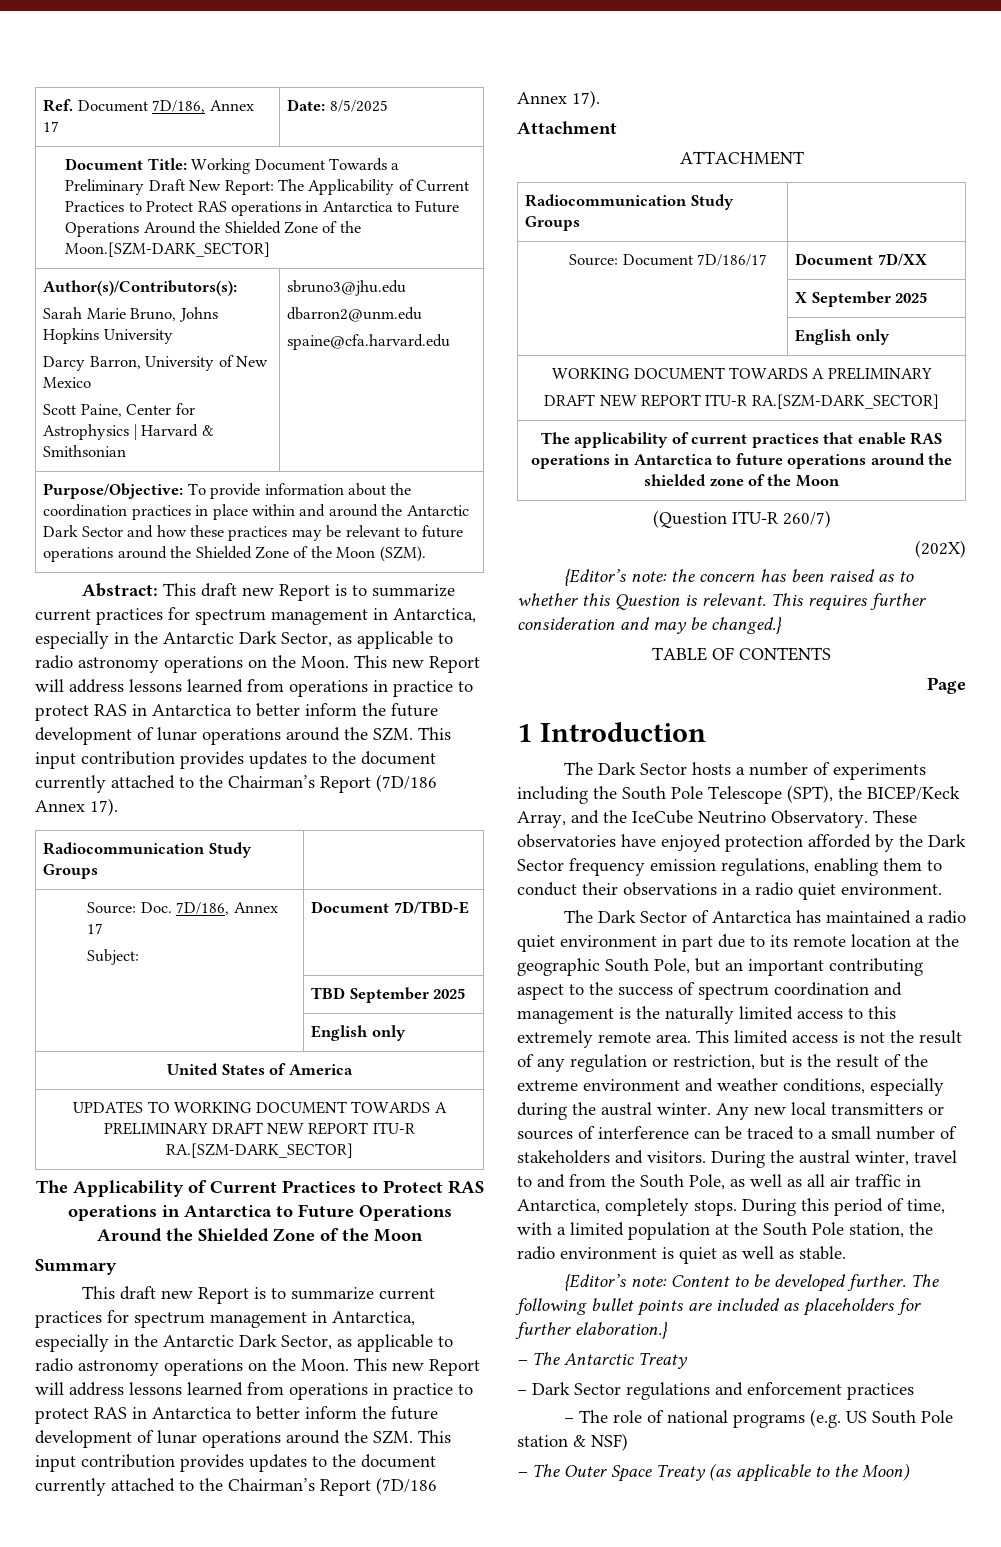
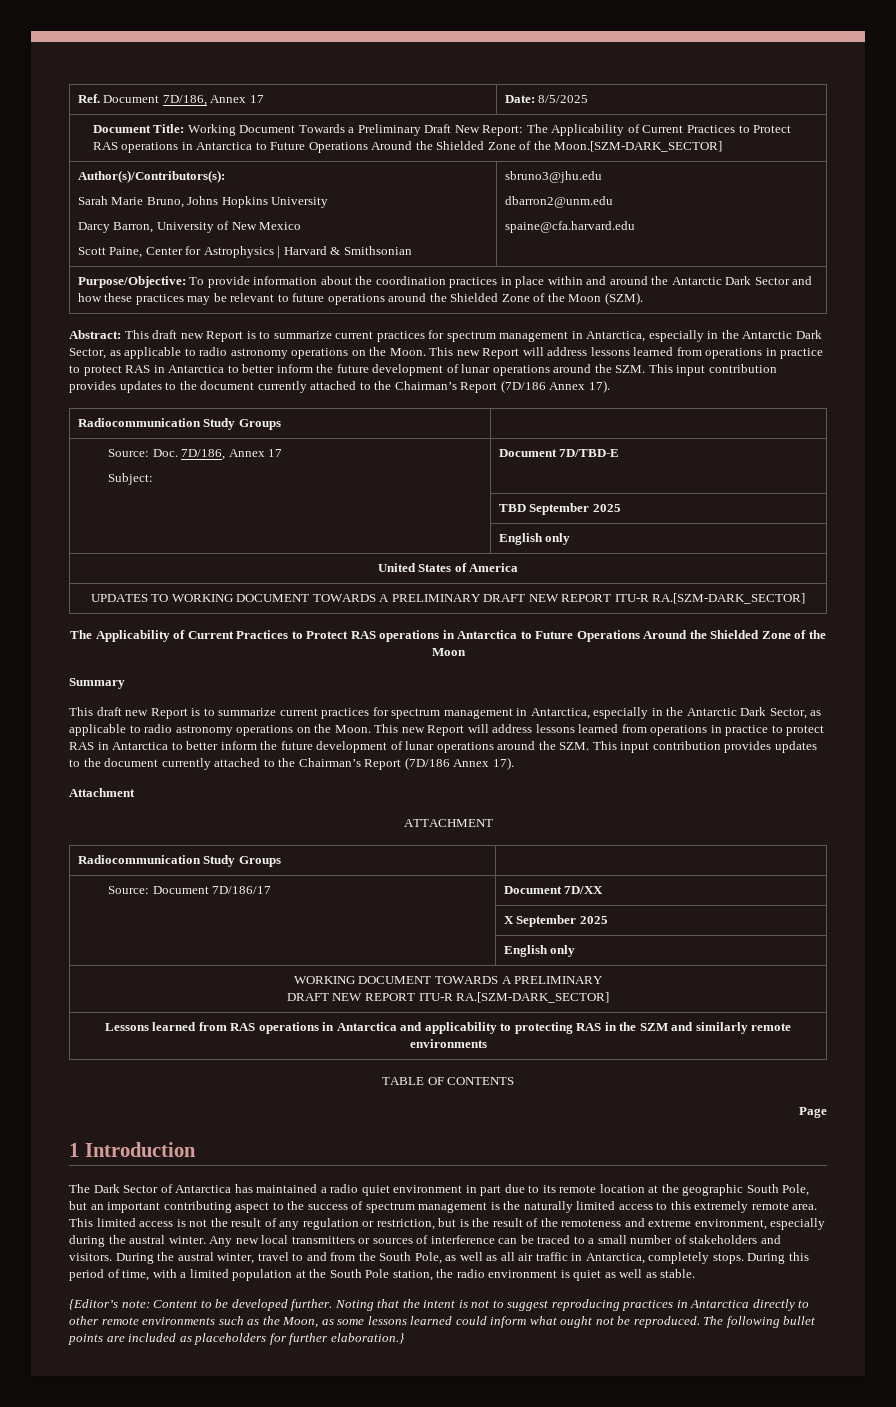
- The applicability of current practices that enable RAS operations in Antarctica to future operations around the shielded zone of the Moon
- (Question ITU-R 260/7)
- (202X)
- {Editor’s note: the concern has been raised as to whether this Question is relevant. This requires further consideration and may be changed.}
+ Lessons learned from RAS operations in Antarctica and applicability to protecting RAS in the SZM and similarly remote environments
- The Dark Sector hosts a number of experiments including the South Pole Telescope (SPT), the BICEP/Keck Array, and the IceCube Neutrino Observatory. These observatories have enjoyed protection afforded by the Dark Sector frequency emission regulations, enabling them to conduct their observations in a radio quiet environment.
- The Dark Sector of Antarctica has maintained a radio quiet environment in part due to its remote location at the geographic South Pole, but an important contributing aspect to the success of spectrum coordination and management is the naturally limited access to this extremely remote area.
+ The Dark Sector of Antarctica has maintained a radio quiet environment in part due to its remote location at the geographic South Pole, but an important contributing aspect to the success of spectrum management is the naturally limited access to this extremely remote area.
- This limited access is not the result of any regulation or restriction, but is the result of the extreme environment and weather conditions, especially during the austral winter.
+ This limited access is not the result of any regulation or restriction, but is the result of the remoteness and extreme environment, especially during the austral winter.
+ Noting that the intent is not to suggest reproducing practices in Antarctica directly to other remote environments such as the Moon, as some lessons learned could inform what ought not be reproduced.
- – The Antarctic Treaty
- – Dark Sector regulations and enforcement practices
- – The role of national programs (e.g. US South Pole station & NSF)
- – The Outer Space Treaty (as applicable to the Moon)

